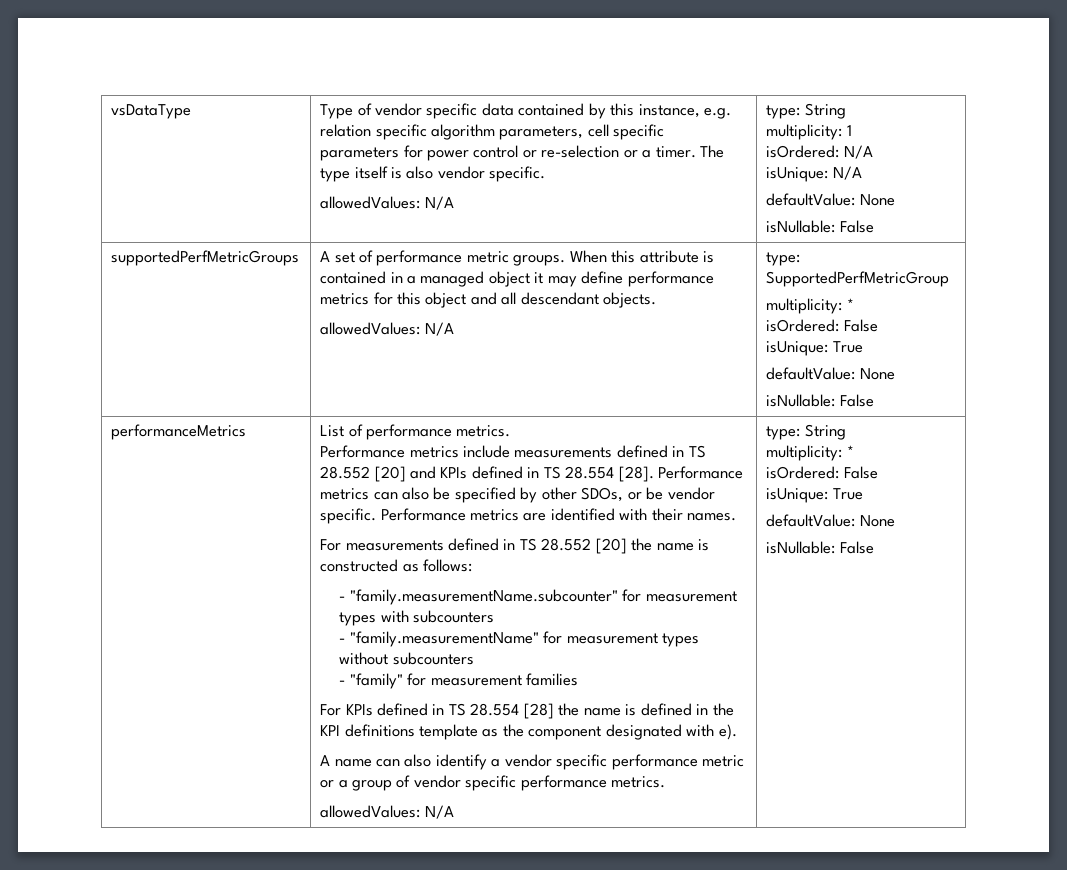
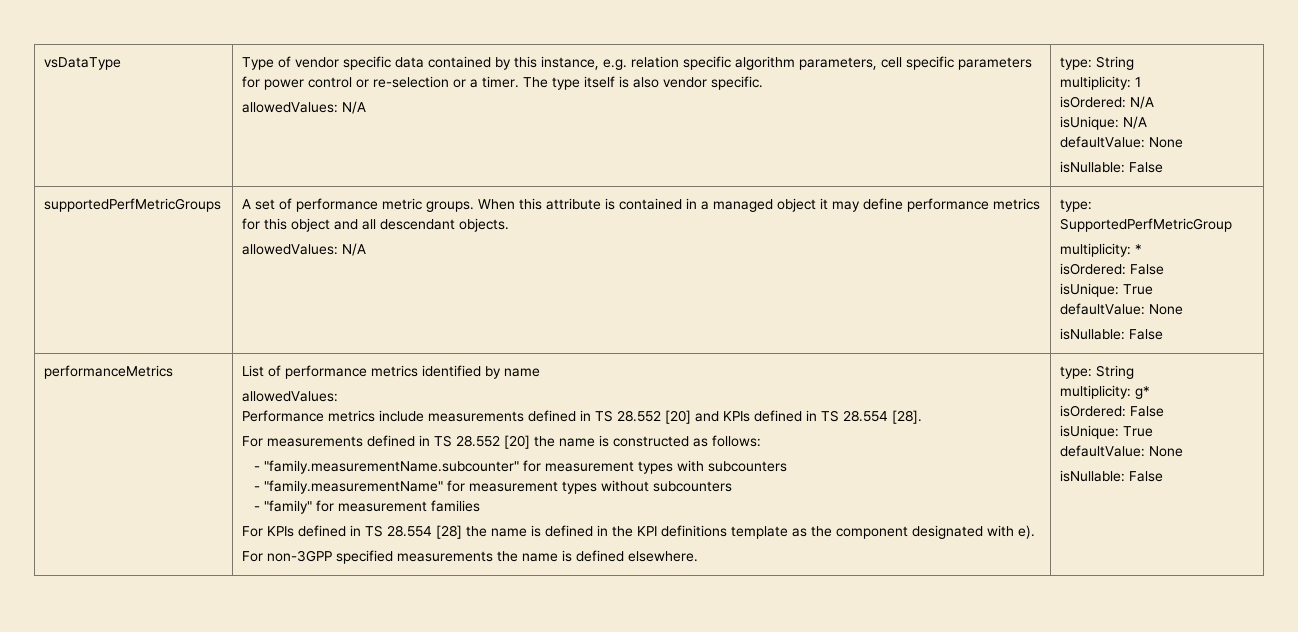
- List of performance metrics.
+ List of performance metrics identified by name
+ allowedValues:
- Performance metrics can also be specified by other SDOs, or be vendor specific. Performance metrics are identified with their names.
- A name can also identify a vendor specific performance metric or a group of vendor specific performance metrics.
- allowedValues: N/A | type: String
- multiplicity: *
+ For non-3GPP specified measurements the name is defined elsewhere. | type: String
+ multiplicity: g*

